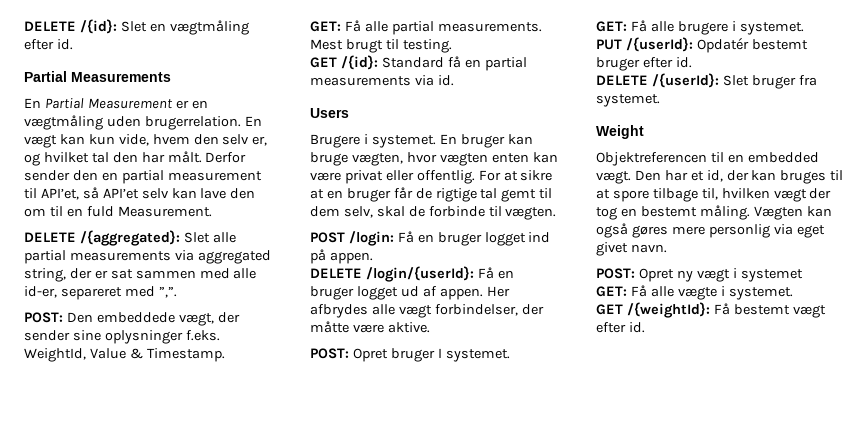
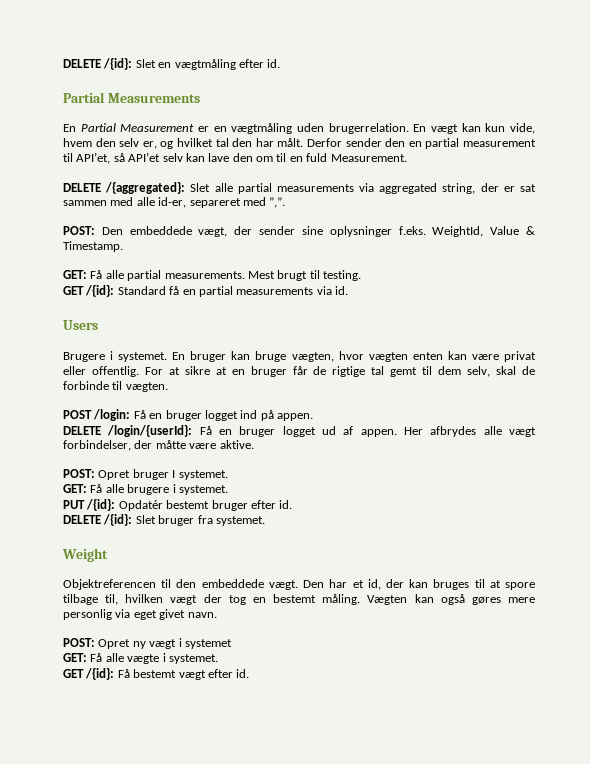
- PUT /{userId}: Opdatér bestemt bruger efter id.
+ PUT /{id}: Opdatér bestemt bruger efter id.
- DELETE /{userId}: Slet bruger fra systemet.
+ DELETE /{id}: Slet bruger fra systemet.
- Objektreferencen til en embedded vægt.
+ Objektreferencen til den embeddede vægt.
- GET /{weightId}: Få bestemt vægt efter id.
+ GET /{id}: Få bestemt vægt efter id.

